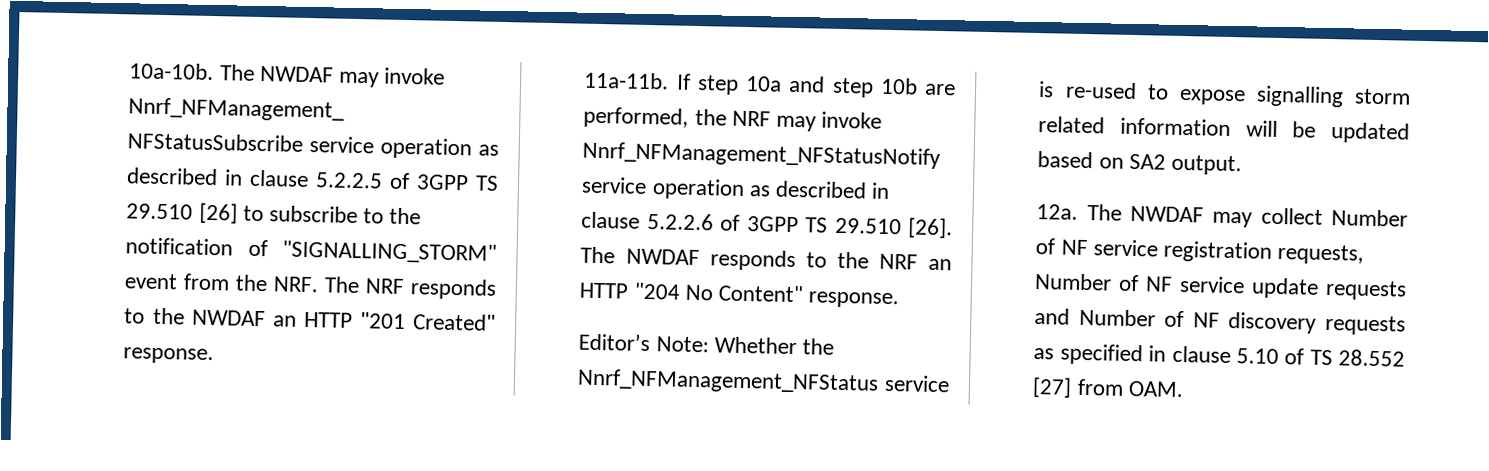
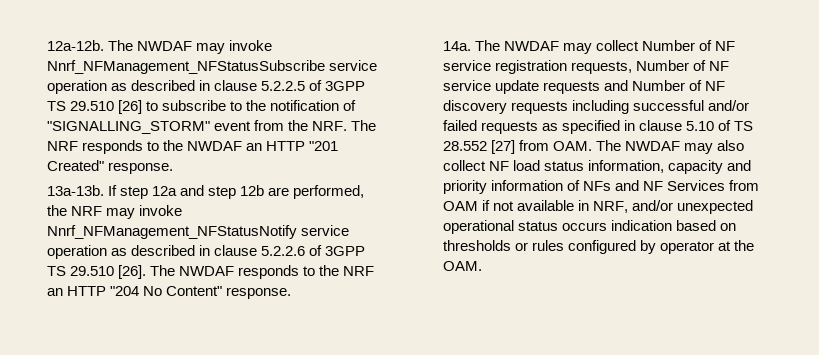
- 10a-10b.
+ 12a-12b.
- 11a-11b.
+ 13a-13b.
- If step 10a and step 10b are performed, the NRF may invoke Nnrf_NFManagement_NFStatusNotify service operation as described in clause 5.2.2.6 of 3GPP TS 29.510 [26].
+ If step 12a and step 12b are performed, the NRF may invoke Nnrf_NFManagement_NFStatusNotify service operation as described in clause 5.2.2.6 of 3GPP TS 29.510 [26].
- Editor’s Note: Whether the Nnrf_NFManagement_NFStatus service is re-used to expose signalling storm related information will be updated based on SA2 output.
- 12a.
+ 14a.
- The NWDAF may collect Number of NF service registration requests, Number of NF service update requests and Number of NF discovery requests as specified in clause 5.10 of TS 28.552 [27] from OAM.
+ The NWDAF may collect Number of NF service registration requests, Number of NF service update requests and Number of NF discovery requests including successful and/or failed requests as specified in clause 5.10 of TS 28.552 [27] from OAM. The NWDAF may also collect NF load status information, capacity and priority information of NFs and NF Services from OAM if not available in NRF, and/or unexpected operational status occurs indication based on thresholds or rules configured by operator at the OAM.

